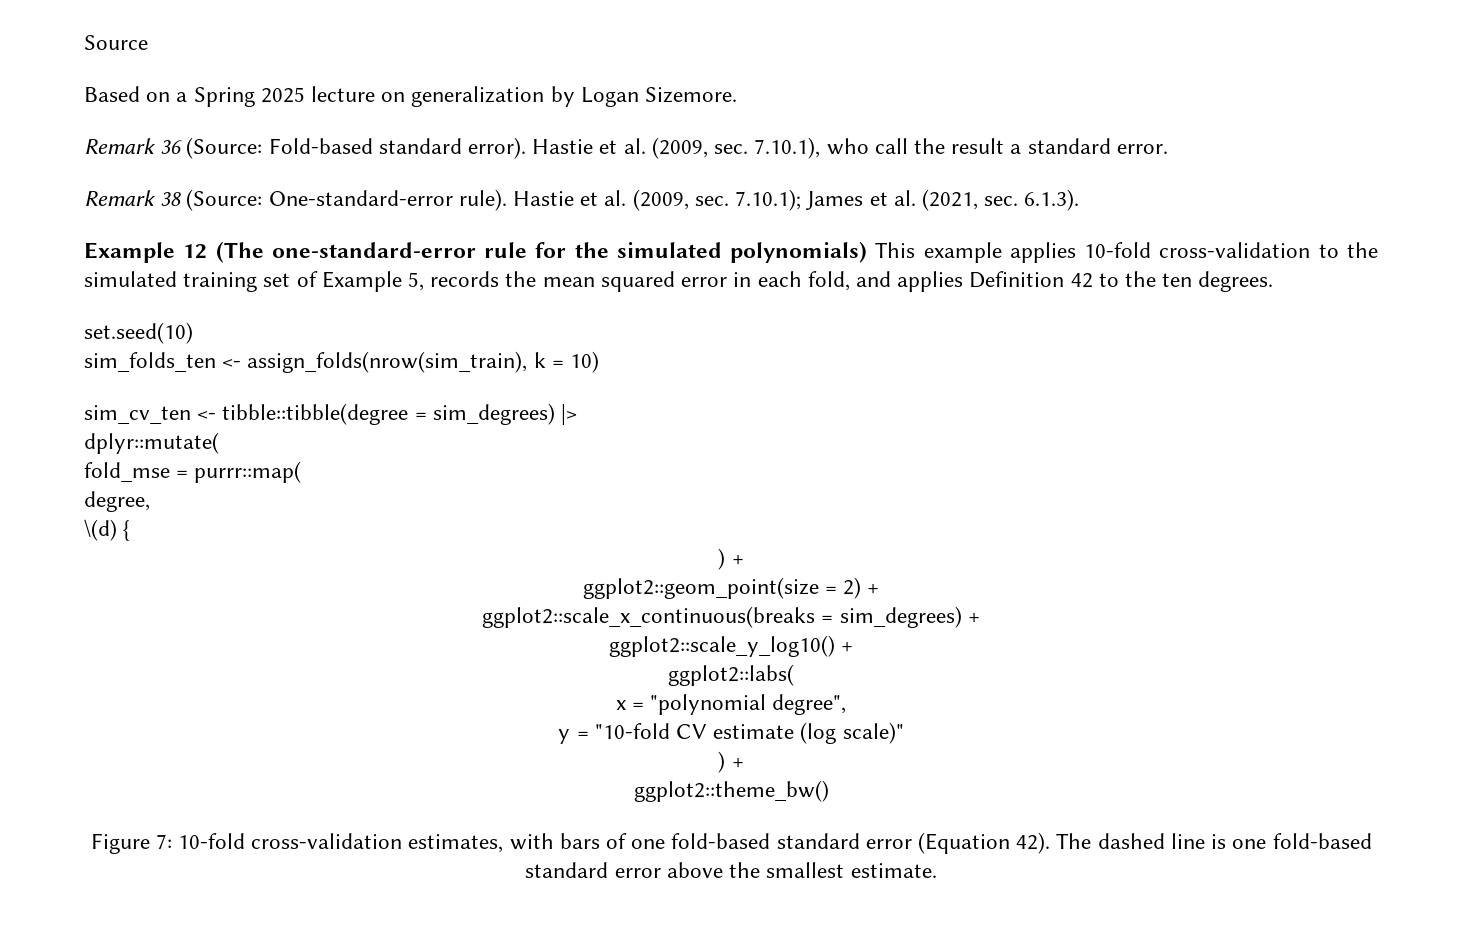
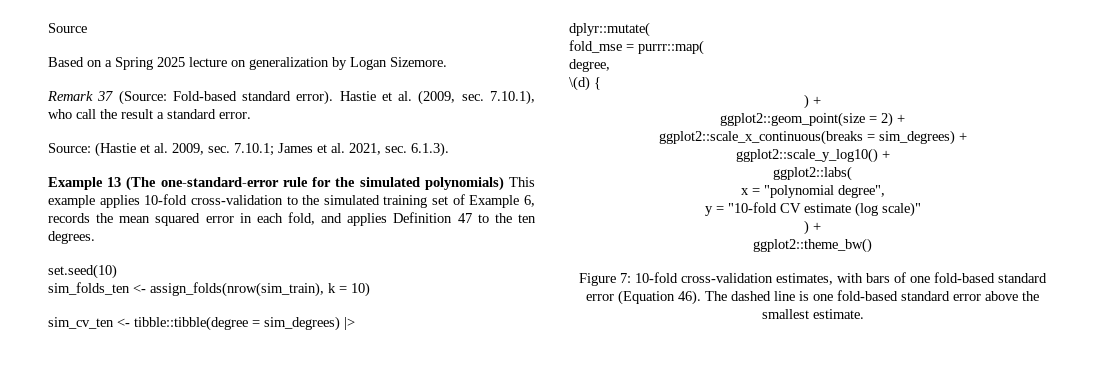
- Remark 36 (Source: Fold-based standard error).
+ Remark 37 (Source: Fold-based standard error).
- Remark 38 (Source: One-standard-error rule). Hastie et al. (2009, sec. 7.10.1); James et al. (2021, sec. 6.1.3).
+ Source: (Hastie et al. 2009, sec. 7.10.1; James et al. 2021, sec. 6.1.3).
- Example 12 (The one-standard-error rule for the simulated polynomials) This example applies 10-fold cross-validation to the simulated training set of Example 5, records the mean squared error in each fold, and applies Definition 42 to the ten degrees.
+ Example 13 (The one-standard-error rule for the simulated polynomials) This example applies 10-fold cross-validation to the simulated training set of Example 6, records the mean squared error in each fold, and applies Definition 47 to the ten degrees.
- Figure 7: 10-fold cross-validation estimates, with bars of one fold-based standard error (Equation 42).
+ Figure 7: 10-fold cross-validation estimates, with bars of one fold-based standard error (Equation 46).

